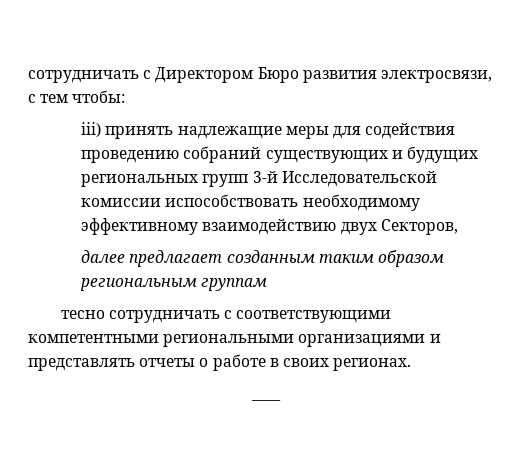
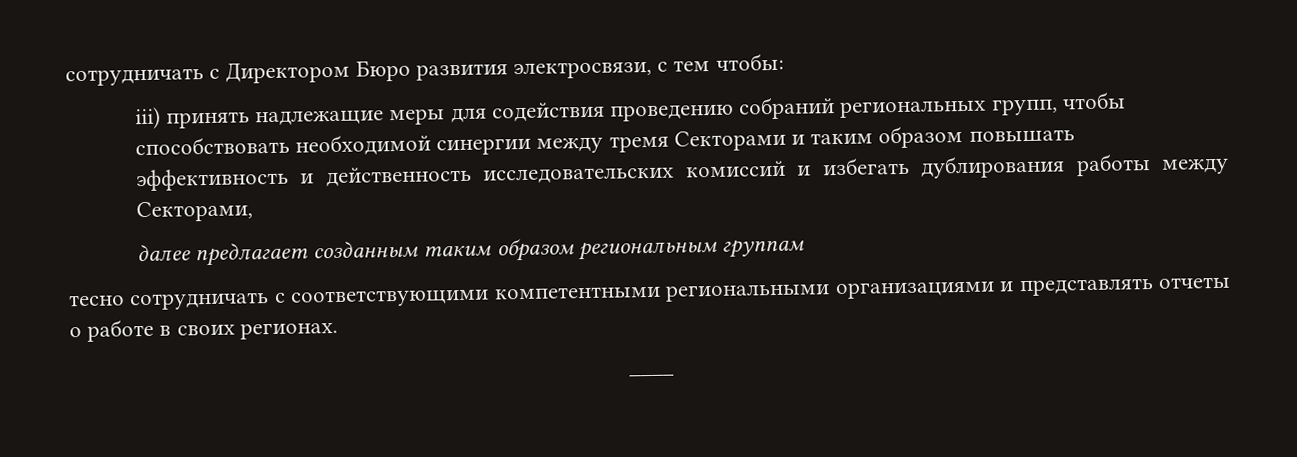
- iii) принять надлежащие меры для содействия проведению собраний существующих и будущих региональных групп 3-й Исследовательской комиссии испособствовать необходимому эффективному взаимодействию двух Секторов,
+ iii) принять надлежащие меры для содействия проведению собраний региональных групп, чтобы способствовать необходимой синергии между тремя Секторами и таким образом повышать эффективность и действенность исследовательских комиссий и избегать дублирования работы между Секторами,

